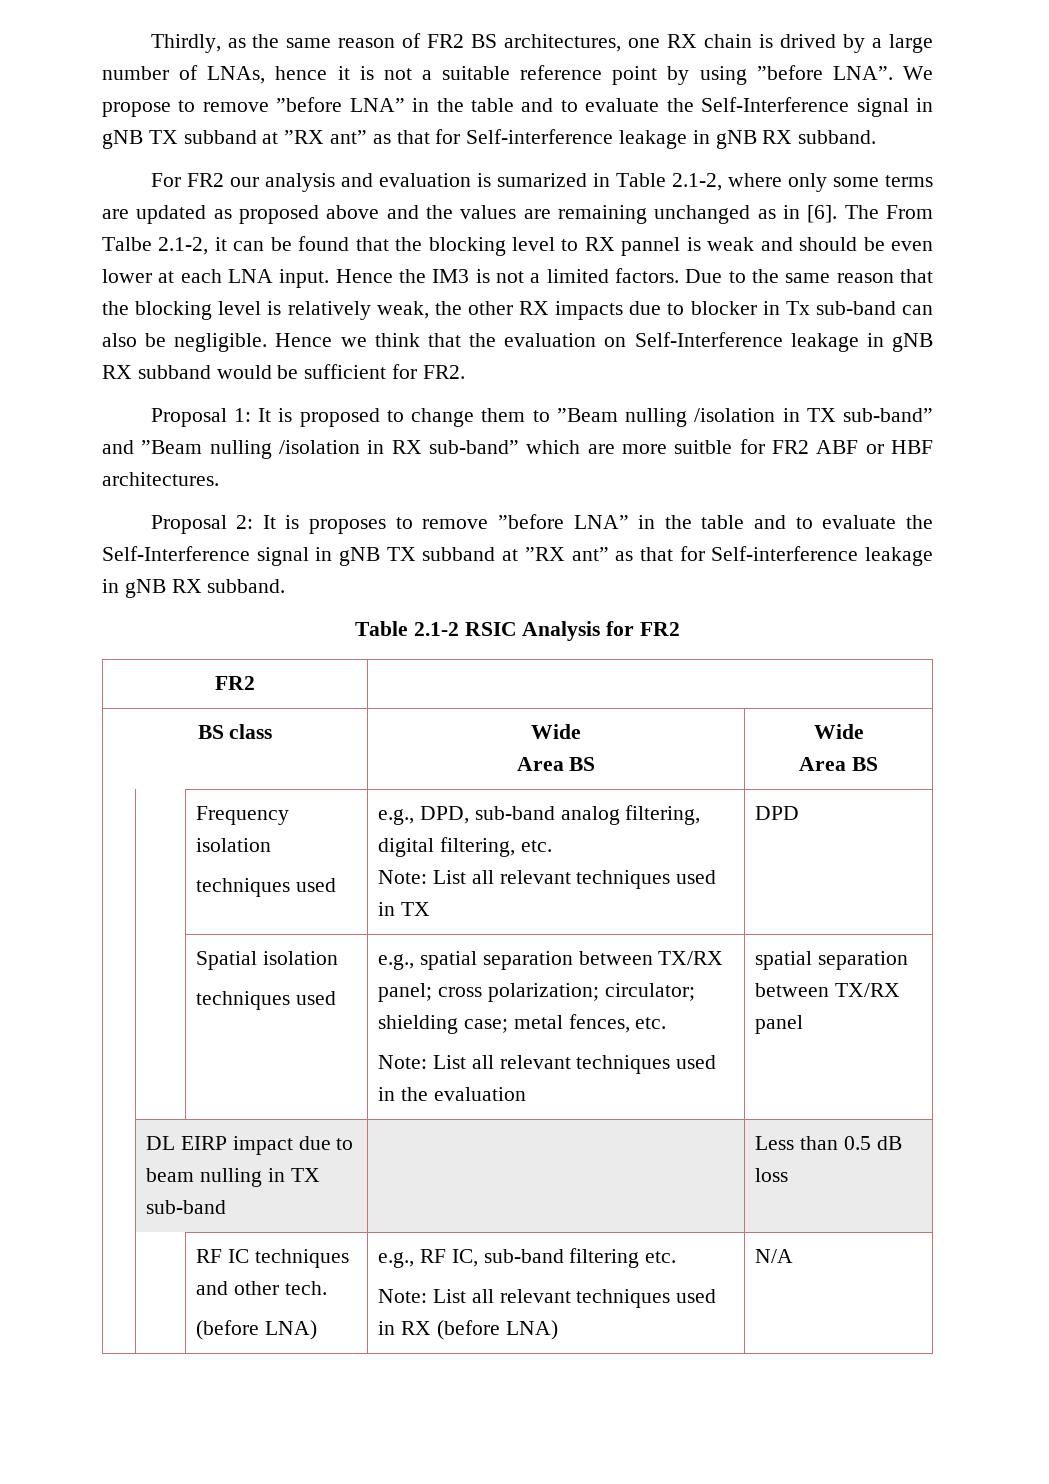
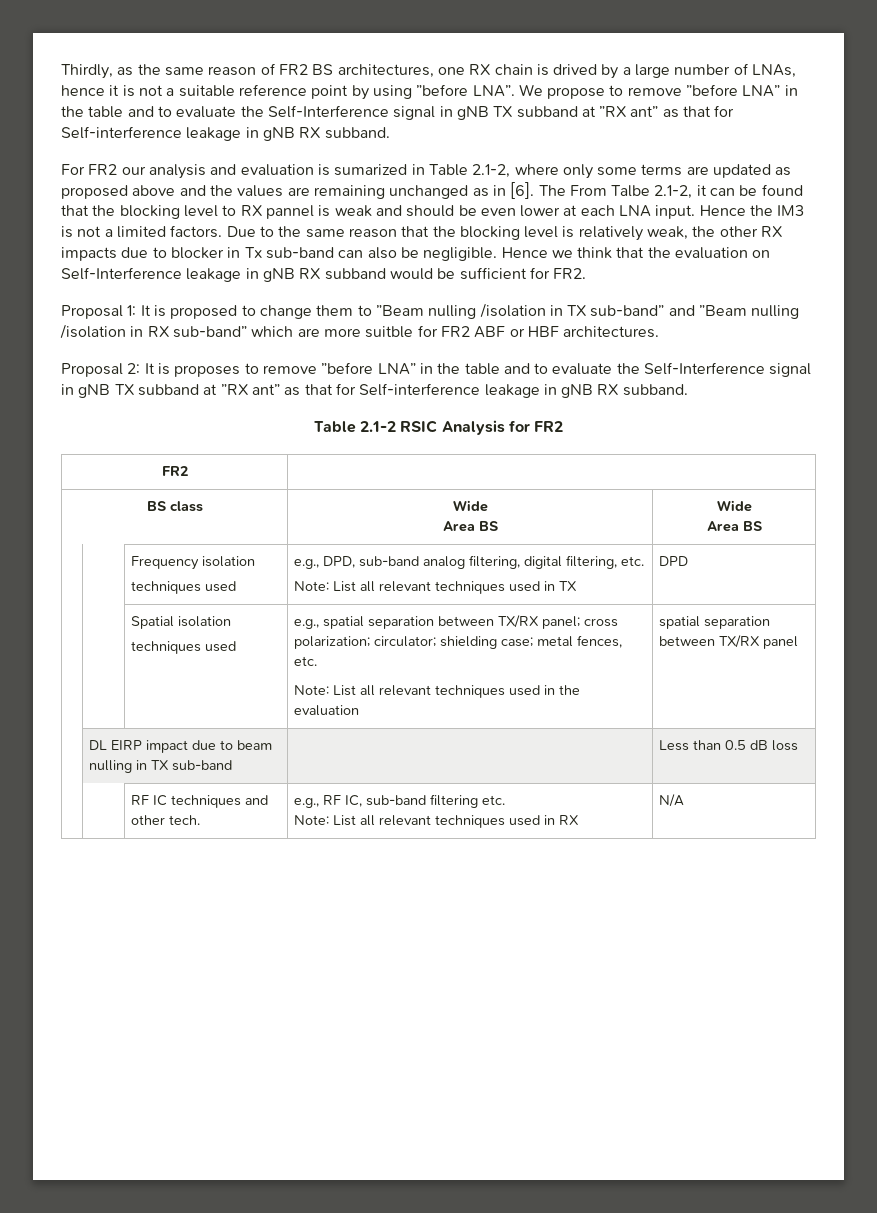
- | | RF IC techniques and other tech.
- (before LNA) | e.g., RF IC, sub-band filtering etc.
- Note: List all relevant techniques used in RX (before LNA) | N/A
+ | | RF IC techniques and other tech. | e.g., RF IC, sub-band filtering etc.
+ Note: List all relevant techniques used in RX | N/A

